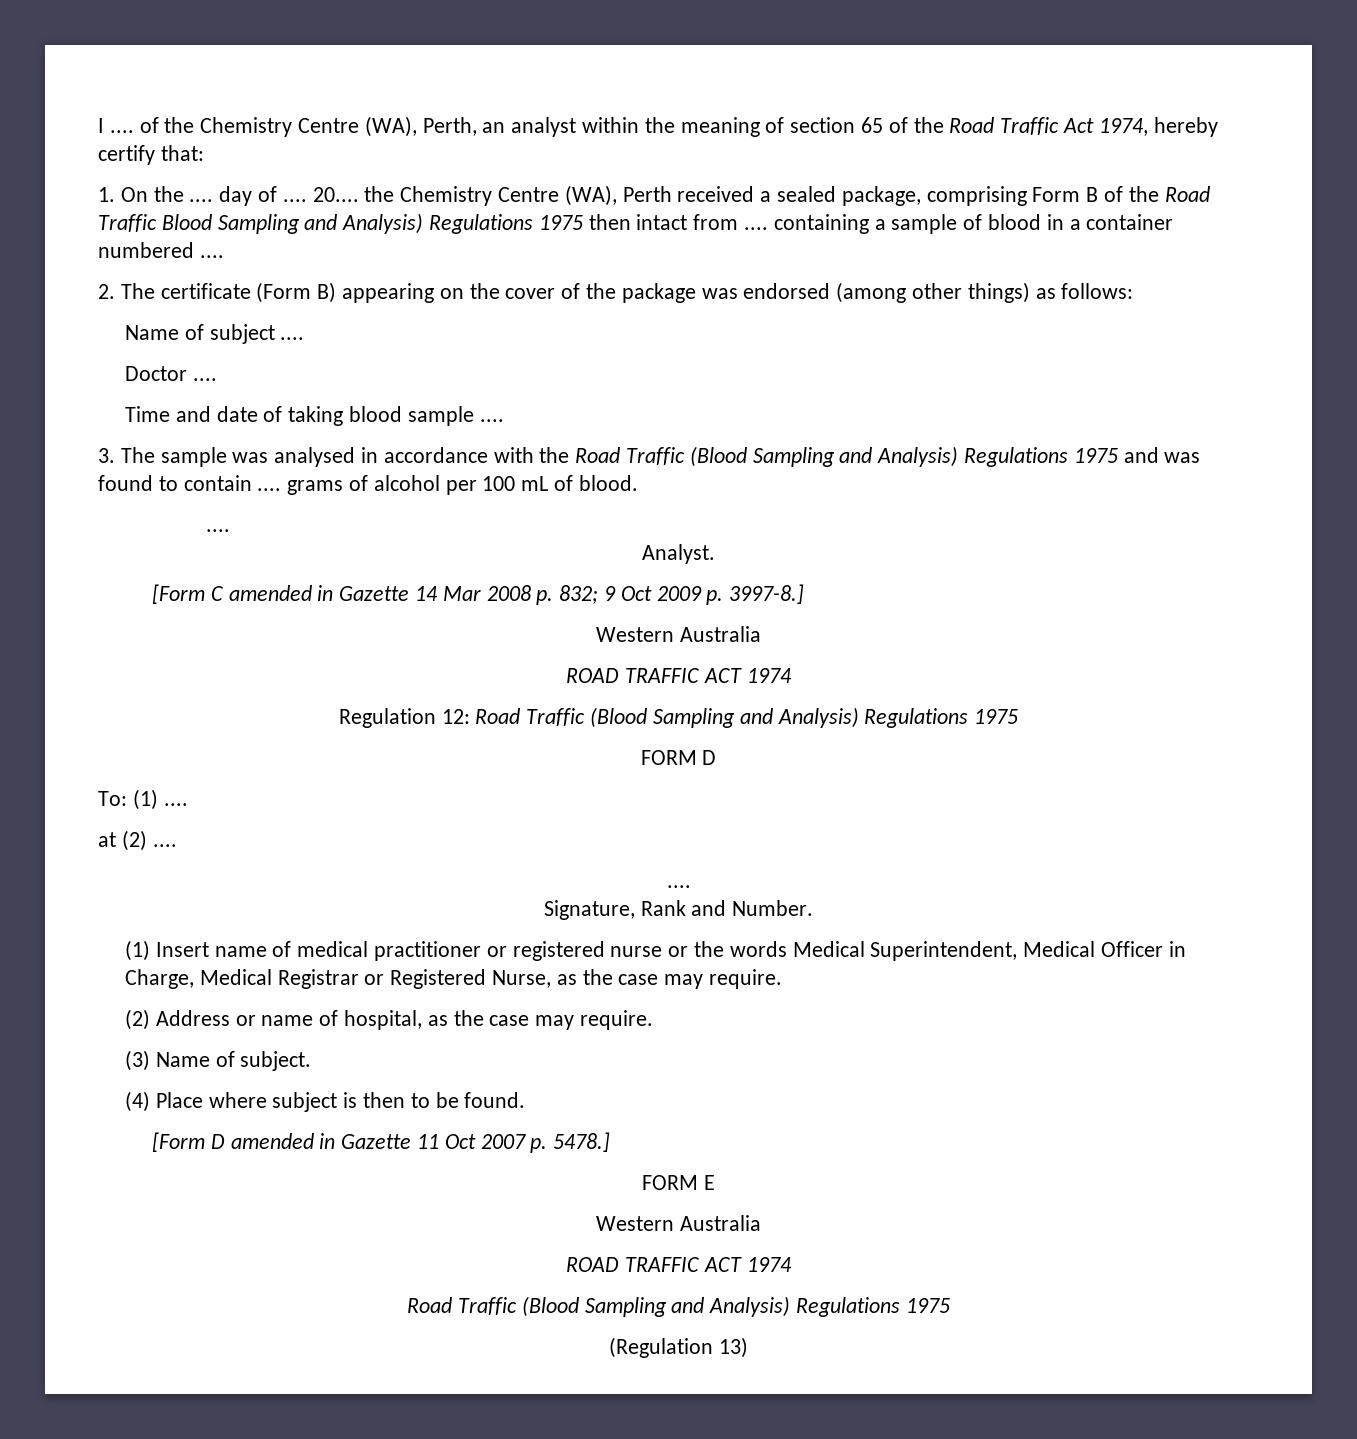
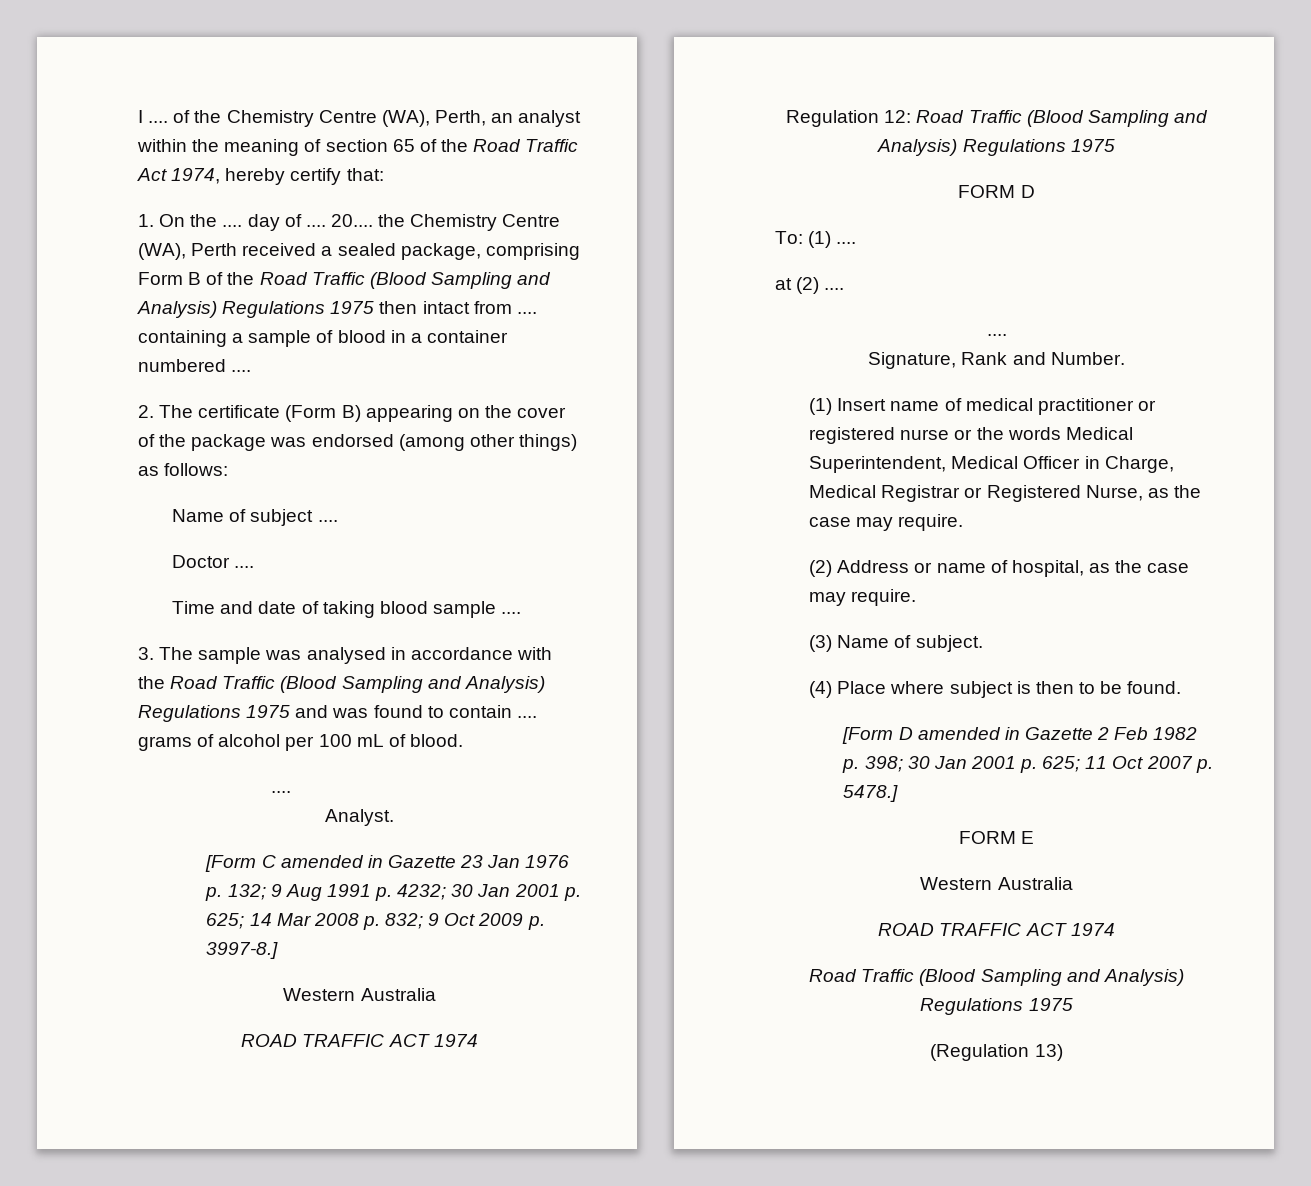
- 20.... the Chemistry Centre (WA), Perth received a sealed package, comprising Form B of the Road Traffic Blood Sampling and Analysis) Regulations 1975 then intact from .... containing a sample of blood in a container numbered ....
+ 20.... the Chemistry Centre (WA), Perth received a sealed package, comprising Form B of the Road Traffic (Blood Sampling and Analysis) Regulations 1975 then intact from .... containing a sample of blood in a container numbered ....
- [Form C amended in Gazette 14 Mar 2008 p. 832; 9 Oct 2009 p. 3997-8.]
+ [Form C amended in Gazette 23 Jan 1976 p. 132; 9 Aug 1991 p. 4232; 30 Jan 2001 p. 625; 14 Mar 2008 p. 832; 9 Oct 2009 p. 3997-8.]
- [Form D amended in Gazette 11 Oct 2007 p. 5478.]
+ [Form D amended in Gazette 2 Feb 1982 p. 398; 30 Jan 2001 p. 625; 11 Oct 2007 p. 5478.]

